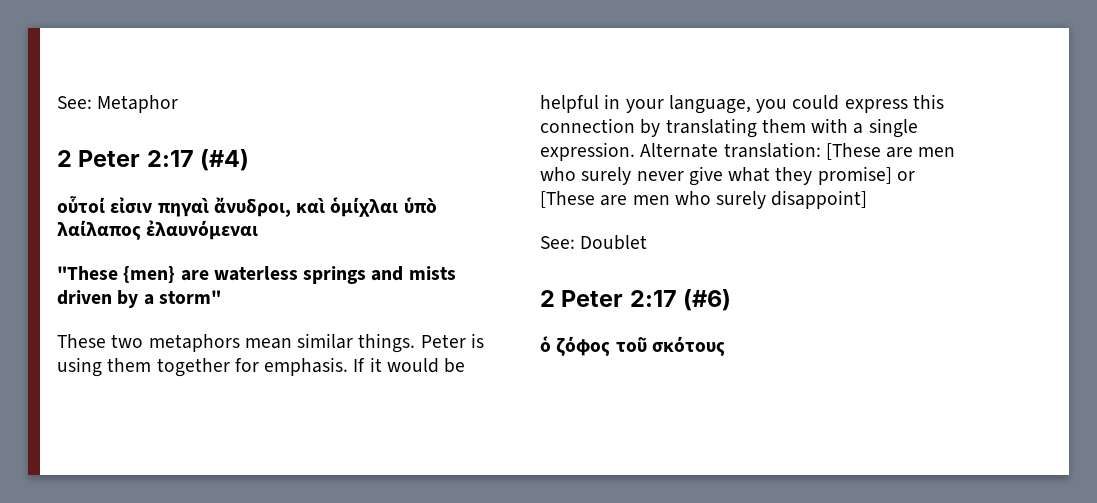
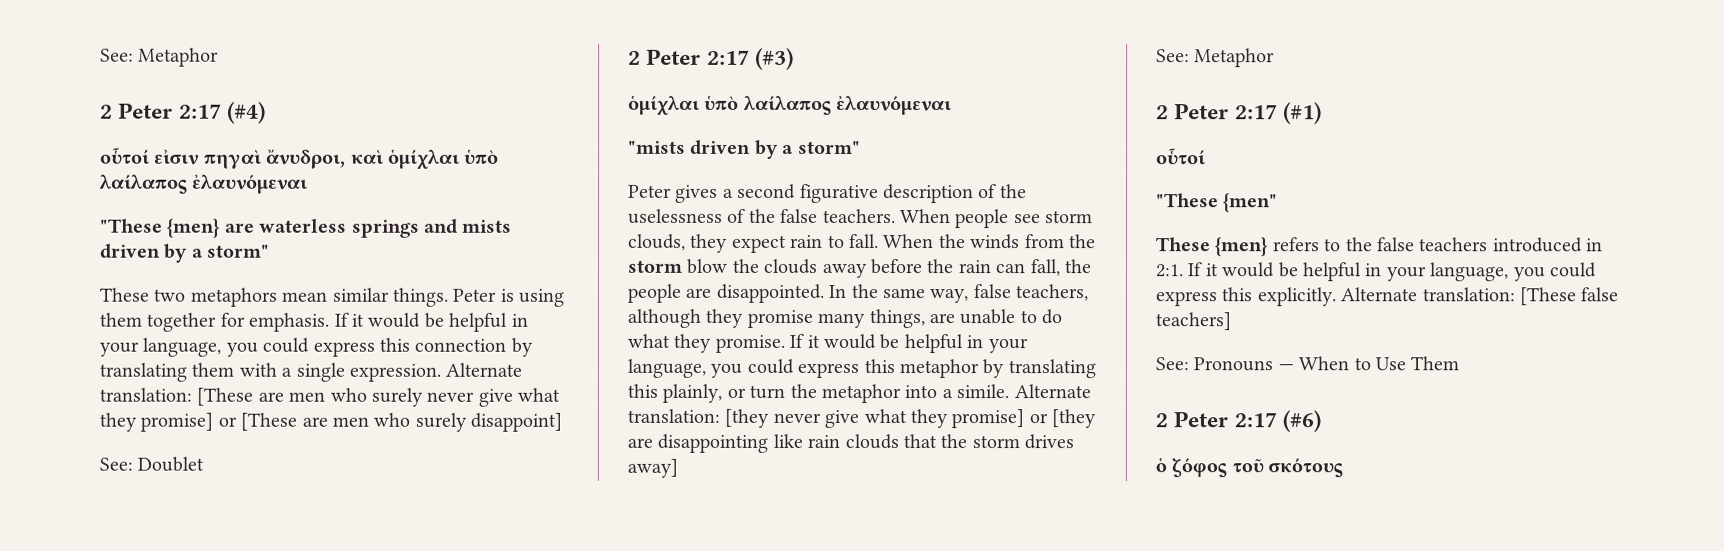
+ 2 Peter 2:17 (#3)
+ ὁμίχλαι ὑπὸ λαίλαπος ἐλαυνόμεναι
+ "mists driven by a storm"
+ Peter gives a second figurative description of the uselessness of the false teachers. When people see storm clouds, they expect rain to fall. When the winds from the storm blow the clouds away before the rain can fall, the people are disappointed. In the same way, false teachers, although they promise many things, are unable to do what they promise. If it would be helpful in your language, you could express this metaphor by translating this plainly, or turn the metaphor into a simile. Alternate translation: [they never give what they promise] or [they are disappointing like rain clouds that the storm drives away]
+ See: Metaphor
+ 2 Peter 2:17 (#1)
+ οὗτοί
+ "These {men"
+ These {men} refers to the false teachers introduced in 2:1. If it would be helpful in your language, you could express this explicitly. Alternate translation: [These false teachers]
+ See: Pronouns — When to Use Them

